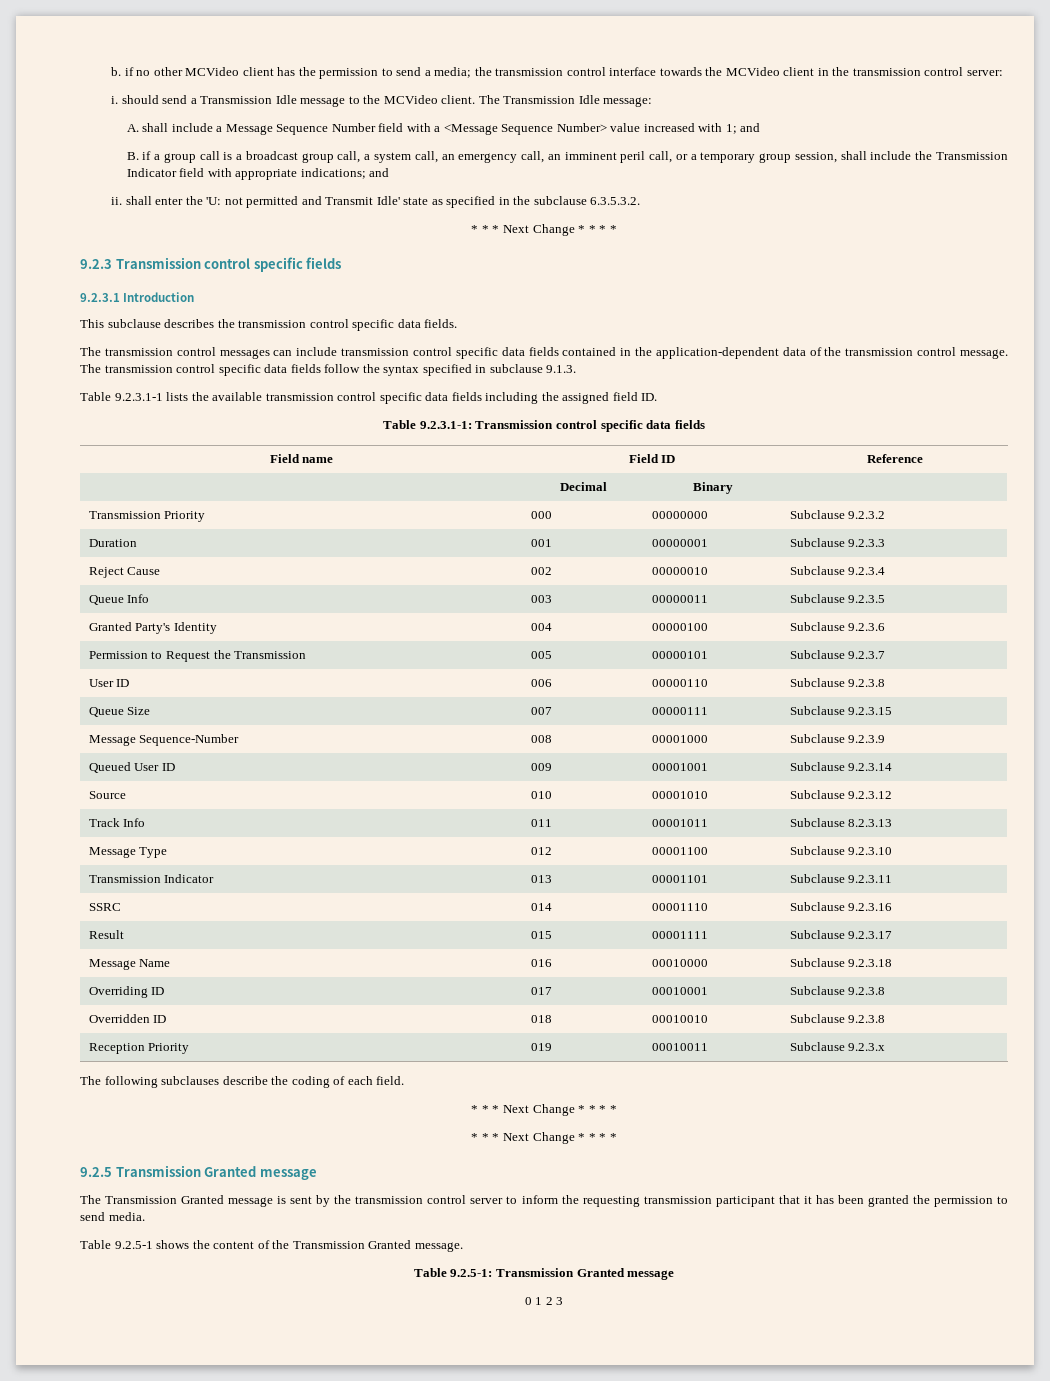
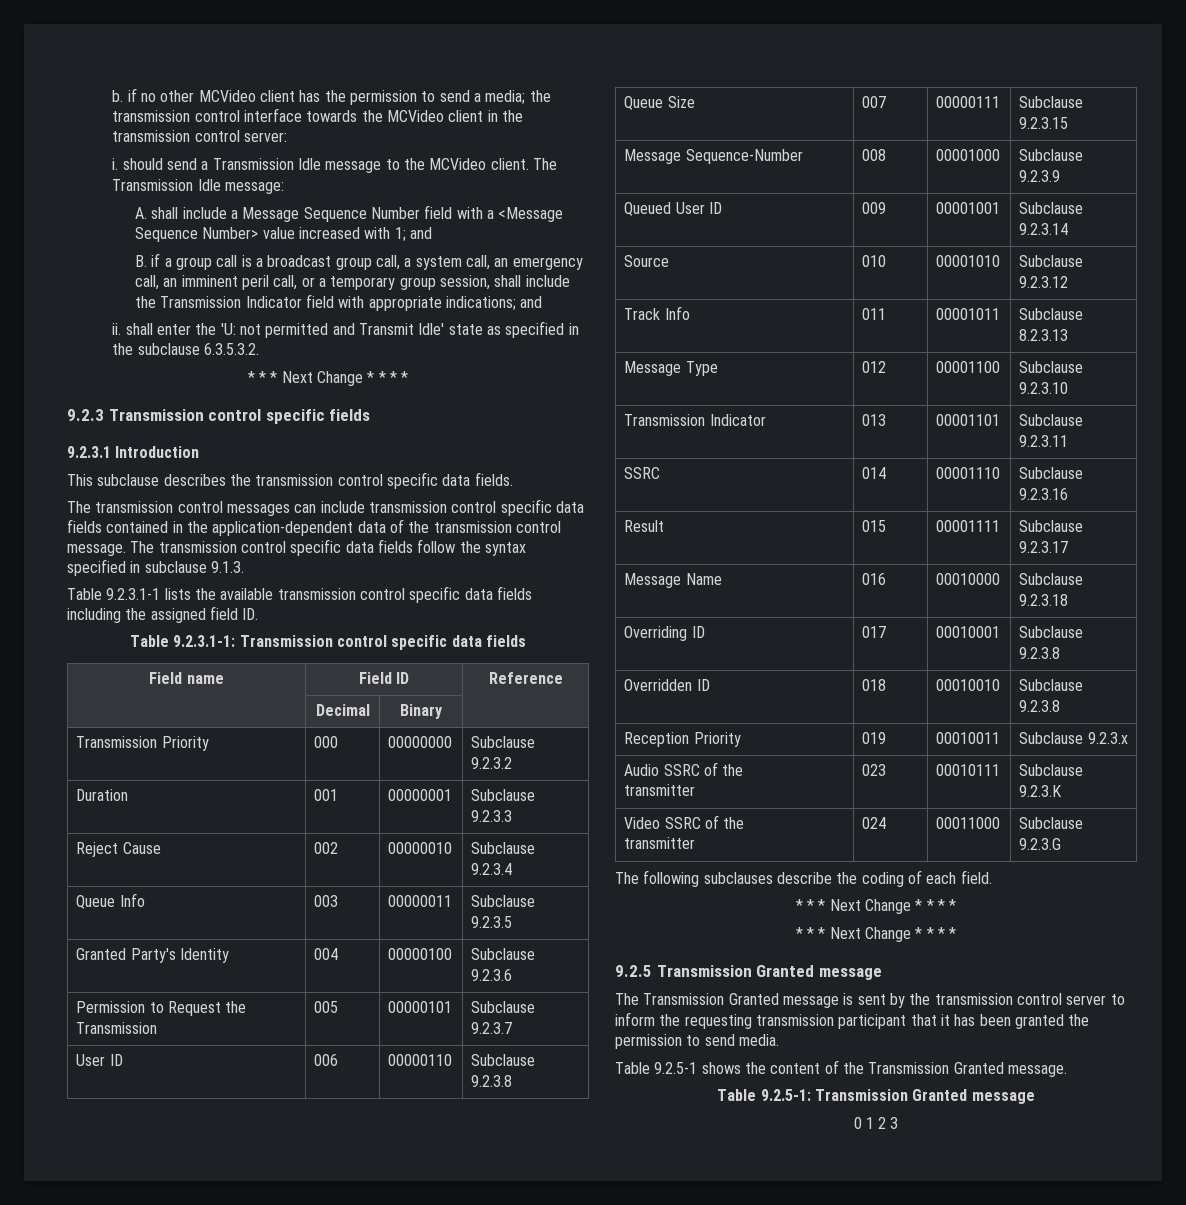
+ Audio SSRC of the
+ transmitter | 023 | 00010111 | Subclause 9.2.3.K
+ Video SSRC of the
+ transmitter | 024 | 00011000 | Subclause 9.2.3.G

